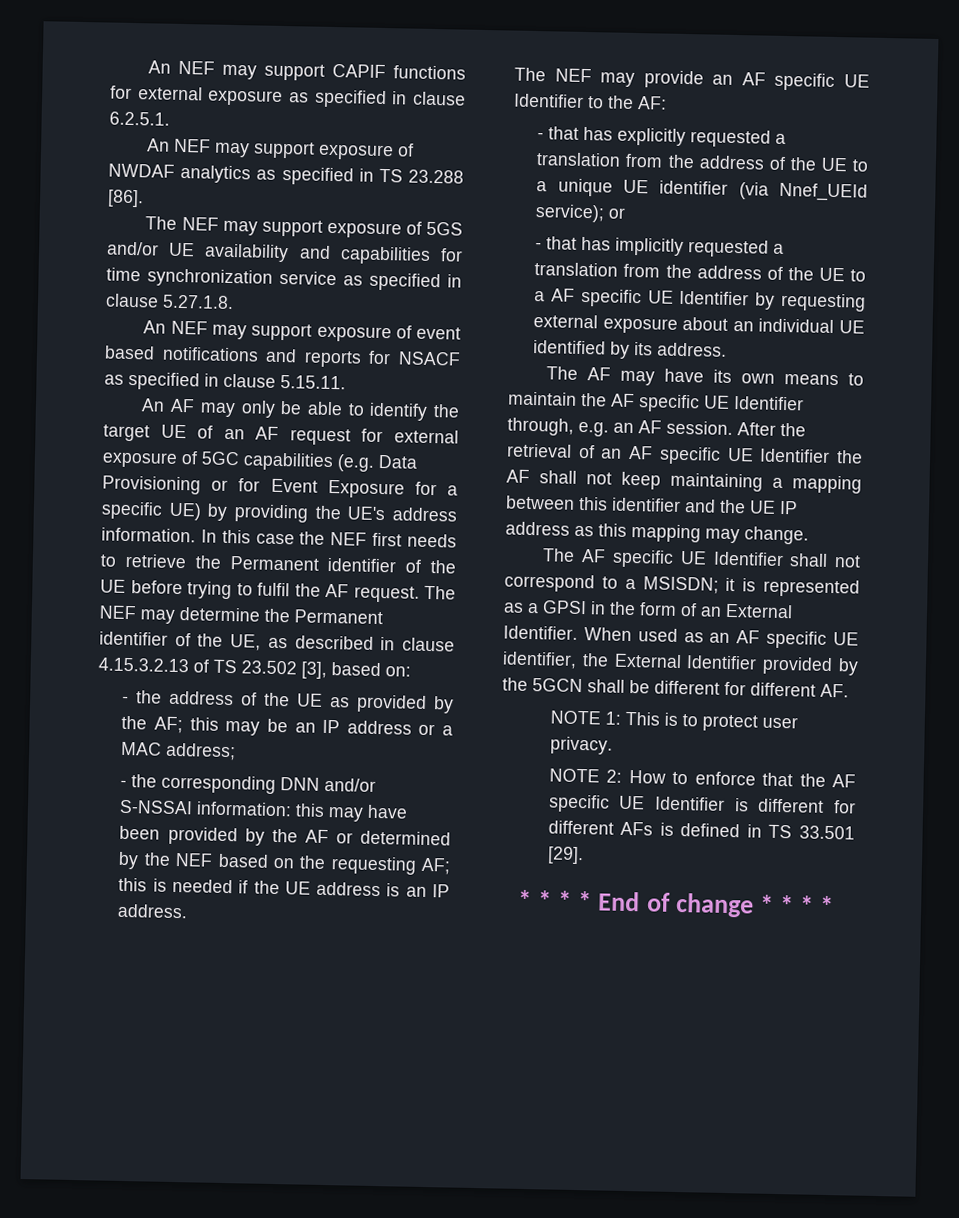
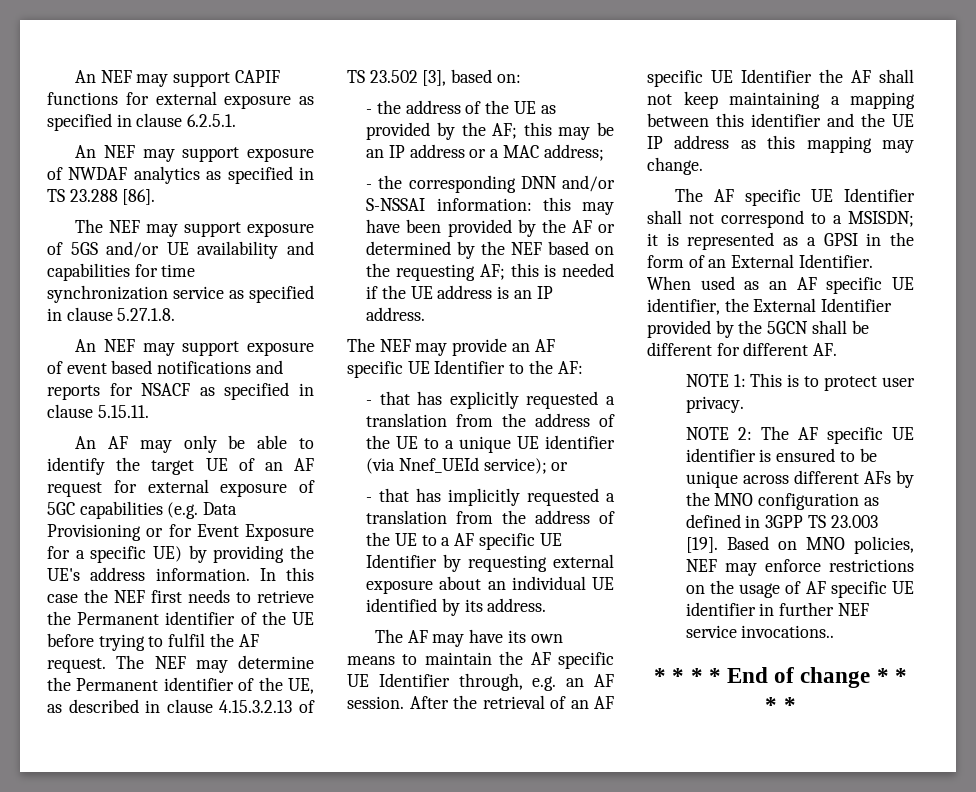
- NOTE 2: How to enforce that the AF specific UE Identifier is different for different AFs is defined in TS 33.501 [29].
+ NOTE 2: The AF specific UE identifier is ensured to be unique across different AFs by the MNO configuration as defined in 3GPP TS 23.003 [19]. Based on MNO policies, NEF may enforce restrictions on the usage of AF specific UE identifier in further NEF service invocations..

